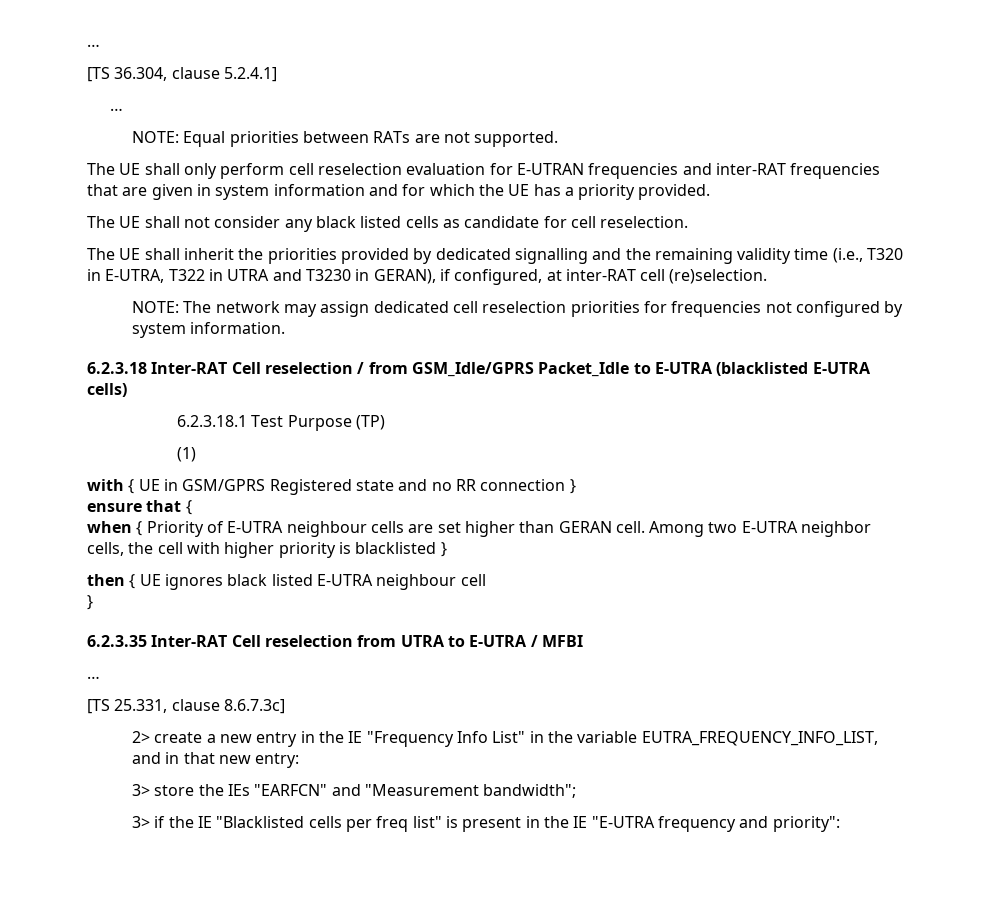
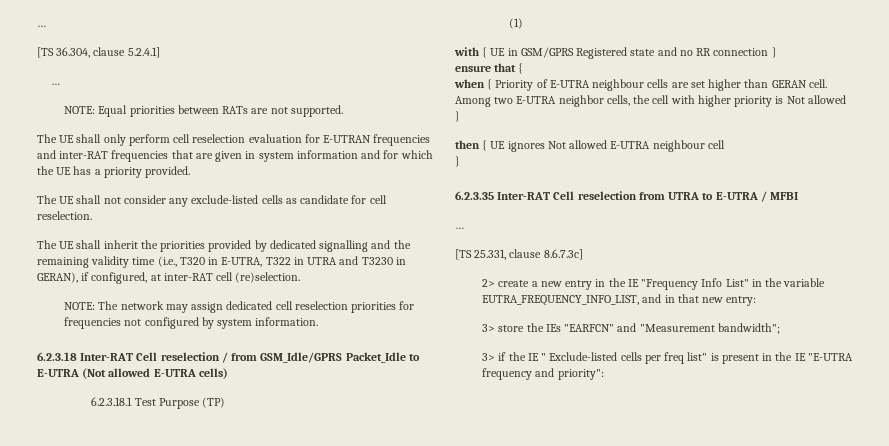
- The UE shall not consider any black listed cells as candidate for cell reselection.
+ The UE shall not consider any exclude-listed cells as candidate for cell reselection.
- 6.2.3.18 Inter-RAT Cell reselection / from GSM_Idle/GPRS Packet_Idle to E-UTRA (blacklisted E-UTRA cells)
+ 6.2.3.18 Inter-RAT Cell reselection / from GSM_Idle/GPRS Packet_Idle to E-UTRA (Not allowed E-UTRA cells)
- Among two E-UTRA neighbor cells, the cell with higher priority is blacklisted }
+ Among two E-UTRA neighbor cells, the cell with higher priority is Not allowed }
- then { UE ignores black listed E-UTRA neighbour cell
+ then { UE ignores Not allowed E-UTRA neighbour cell
- 3> if the IE "Blacklisted cells per freq list" is present in the IE "E-UTRA frequency and priority":
+ 3> if the IE " Exclude-listed cells per freq list" is present in the IE "E-UTRA frequency and priority":

